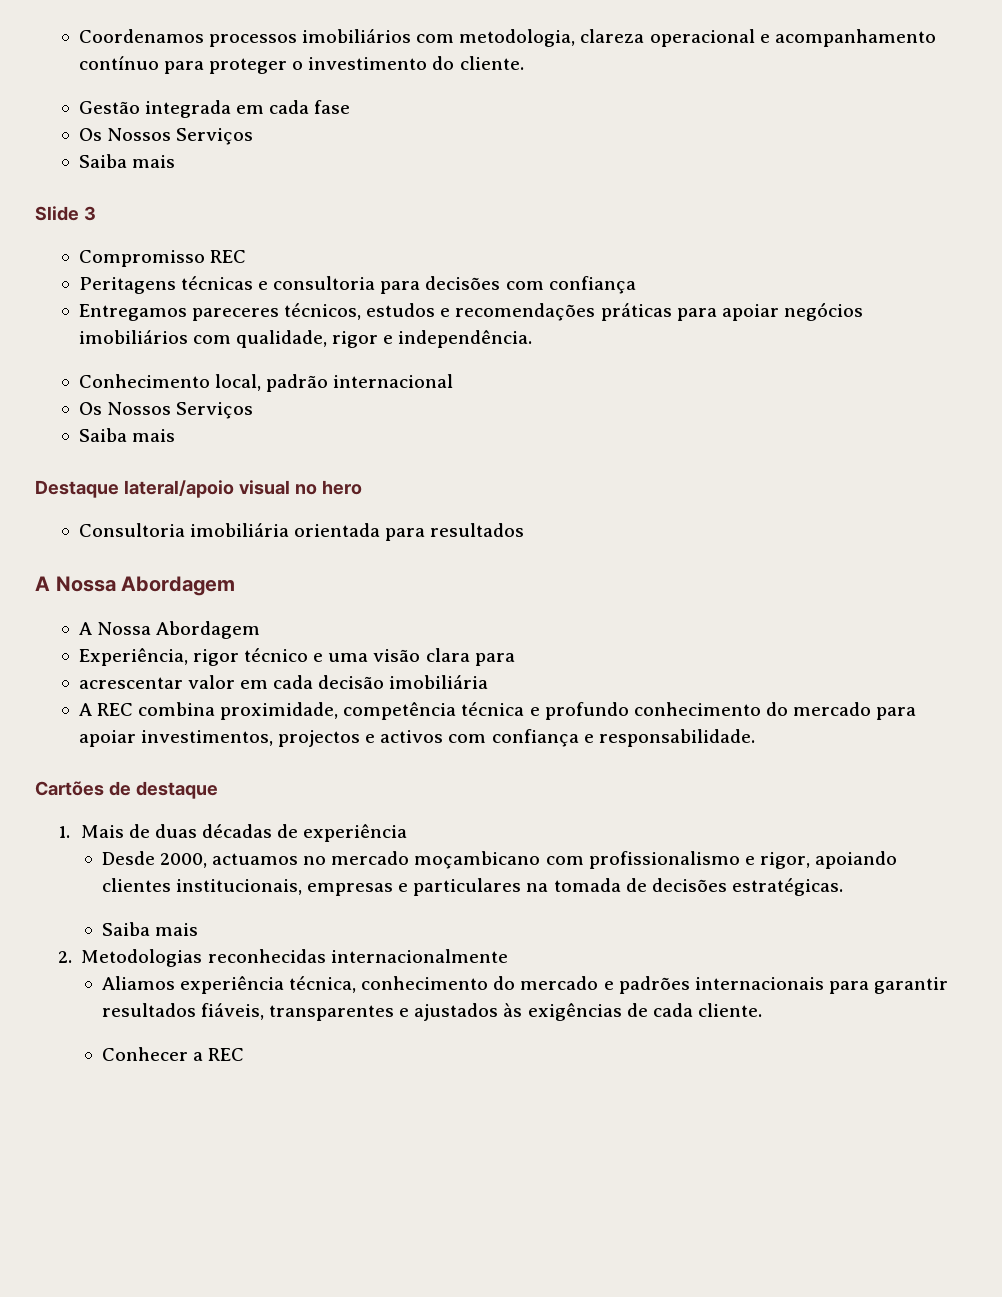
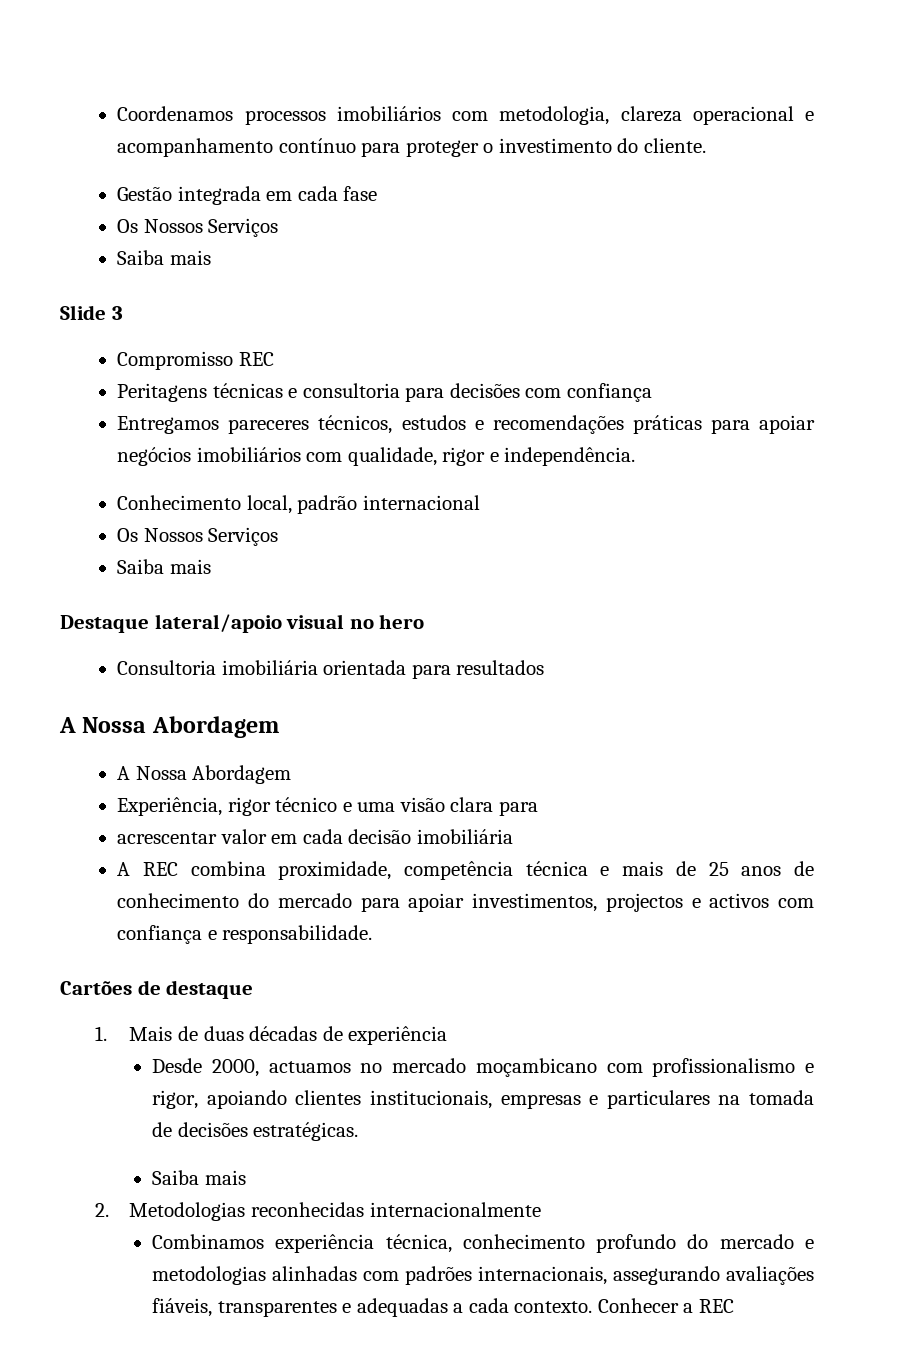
- A REC combina proximidade, competência técnica e profundo conhecimento do mercado para apoiar investimentos, projectos e activos com confiança e responsabilidade.
+ A REC combina proximidade, competência técnica e mais de 25 anos de conhecimento do mercado para apoiar investimentos, projectos e activos com confiança e responsabilidade.
- Aliamos experiência técnica, conhecimento do mercado e padrões internacionais para garantir resultados fiáveis, transparentes e ajustados às exigências de cada cliente.
- Conhecer a REC
+ Combinamos experiência técnica, conhecimento profundo do mercado e metodologias alinhadas com padrões internacionais, assegurando avaliações fiáveis, transparentes e adequadas a cada contexto. Conhecer a REC

